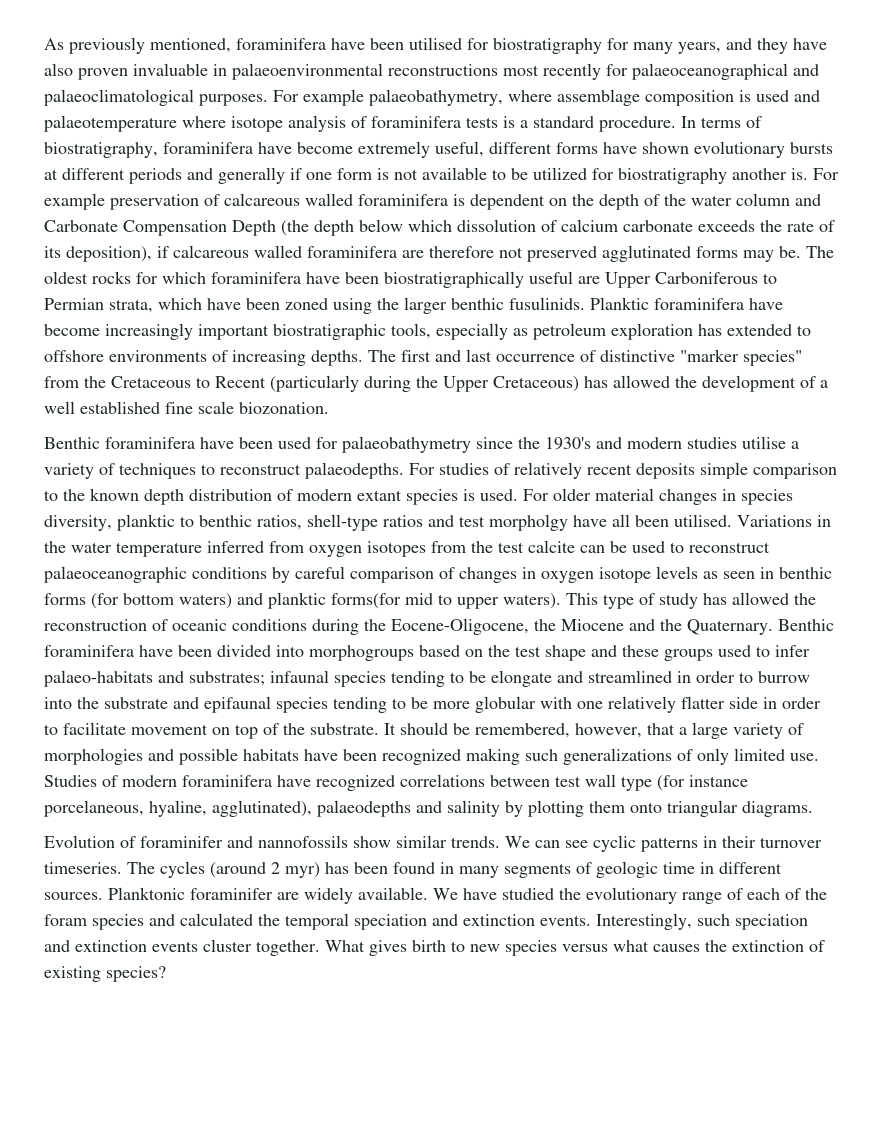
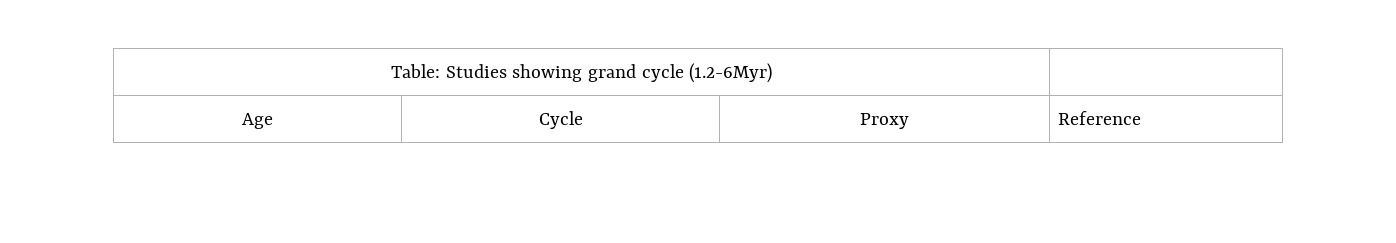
- As previously mentioned, foraminifera have been utilised for biostratigraphy for many years, and they have also proven invaluable in palaeoenvironmental reconstructions most recently for palaeoceanographical and palaeoclimatological purposes. For example palaeobathymetry, where assemblage composition is used and palaeotemperature where isotope analysis of foraminifera tests is a standard procedure. In terms of biostratigraphy, foraminifera have become extremely useful, different forms have shown evolutionary bursts at different periods and generally if one form is not available to be utilized for biostratigraphy another is. For example preservation of calcareous walled foraminifera is dependent on the depth of the water column and Carbonate Compensation Depth (the depth below which dissolution of calcium carbonate exceeds the rate of its deposition), if calcareous walled foraminifera are therefore not preserved agglutinated forms may be. The oldest rocks for which foraminifera have been biostratigraphically useful are Upper Carboniferous to Permian strata, which have been zoned using the larger benthic fusulinids. Planktic foraminifera have become increasingly important biostratigraphic tools, especially as petroleum exploration has extended to offshore environments of increasing depths. The first and last occurrence of distinctive "marker species" from the Cretaceous to Recent (particularly during the Upper Cretaceous) has allowed the development of a well established fine scale biozonation.
- Benthic foraminifera have been used for palaeobathymetry since the 1930's and modern studies utilise a variety of techniques to reconstruct palaeodepths. For studies of relatively recent deposits simple comparison to the known depth distribution of modern extant species is used. For older material changes in species diversity, planktic to benthic ratios, shell-type ratios and test morpholgy have all been utilised. Variations in the water temperature inferred from oxygen isotopes from the test calcite can be used to reconstruct palaeoceanographic conditions by careful comparison of changes in oxygen isotope levels as seen in benthic forms (for bottom waters) and planktic forms(for mid to upper waters). This type of study has allowed the reconstruction of oceanic conditions during the Eocene-Oligocene, the Miocene and the Quaternary. Benthic foraminifera have been divided into morphogroups based on the test shape and these groups used to infer palaeo-habitats and substrates; infaunal species tending to be elongate and streamlined in order to burrow into the substrate and epifaunal species tending to be more globular with one relatively flatter side in order to facilitate movement on top of the substrate. It should be remembered, however, that a large variety of morphologies and possible habitats have been recognized making such generalizations of only limited use. Studies of modern foraminifera have recognized correlations between test wall type (for instance porcelaneous, hyaline, agglutinated), palaeodepths and salinity by plotting them onto triangular diagrams.
- Evolution of foraminifer and nannofossils show similar trends. We can see cyclic patterns in their turnover timeseries. The cycles (around 2 myr) has been found in many segments of geologic time in different sources. Planktonic foraminifer are widely available. We have studied the evolutionary range of each of the foram species and calculated the temporal speciation and extinction events. Interestingly, such speciation and extinction events cluster together. What gives birth to new species versus what causes the extinction of existing species?
+ Table: Studies showing grand cycle (1.2-6Myr) |
+ Age | Cycle | Proxy | Reference

